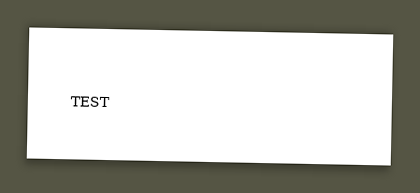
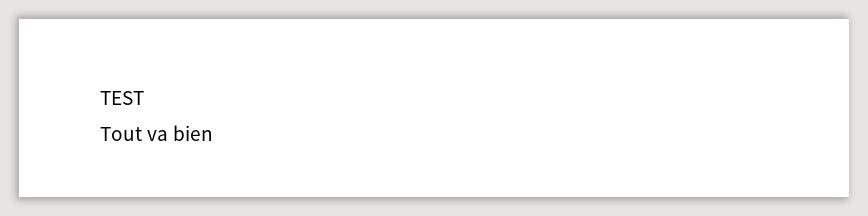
+ Tout va bien

